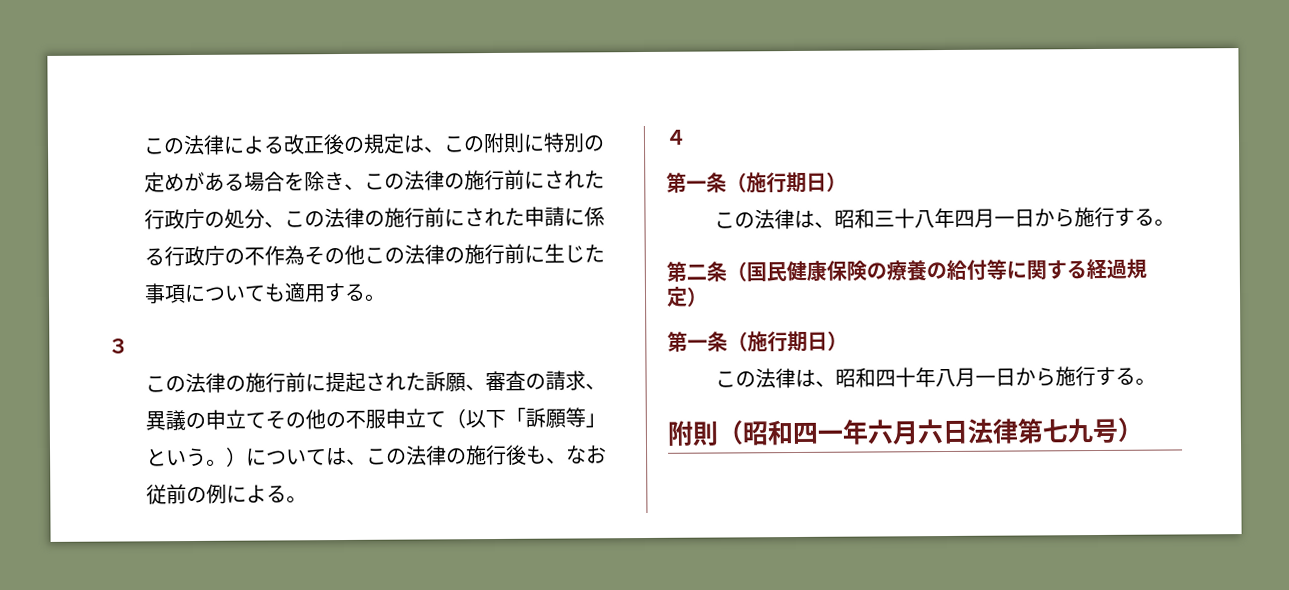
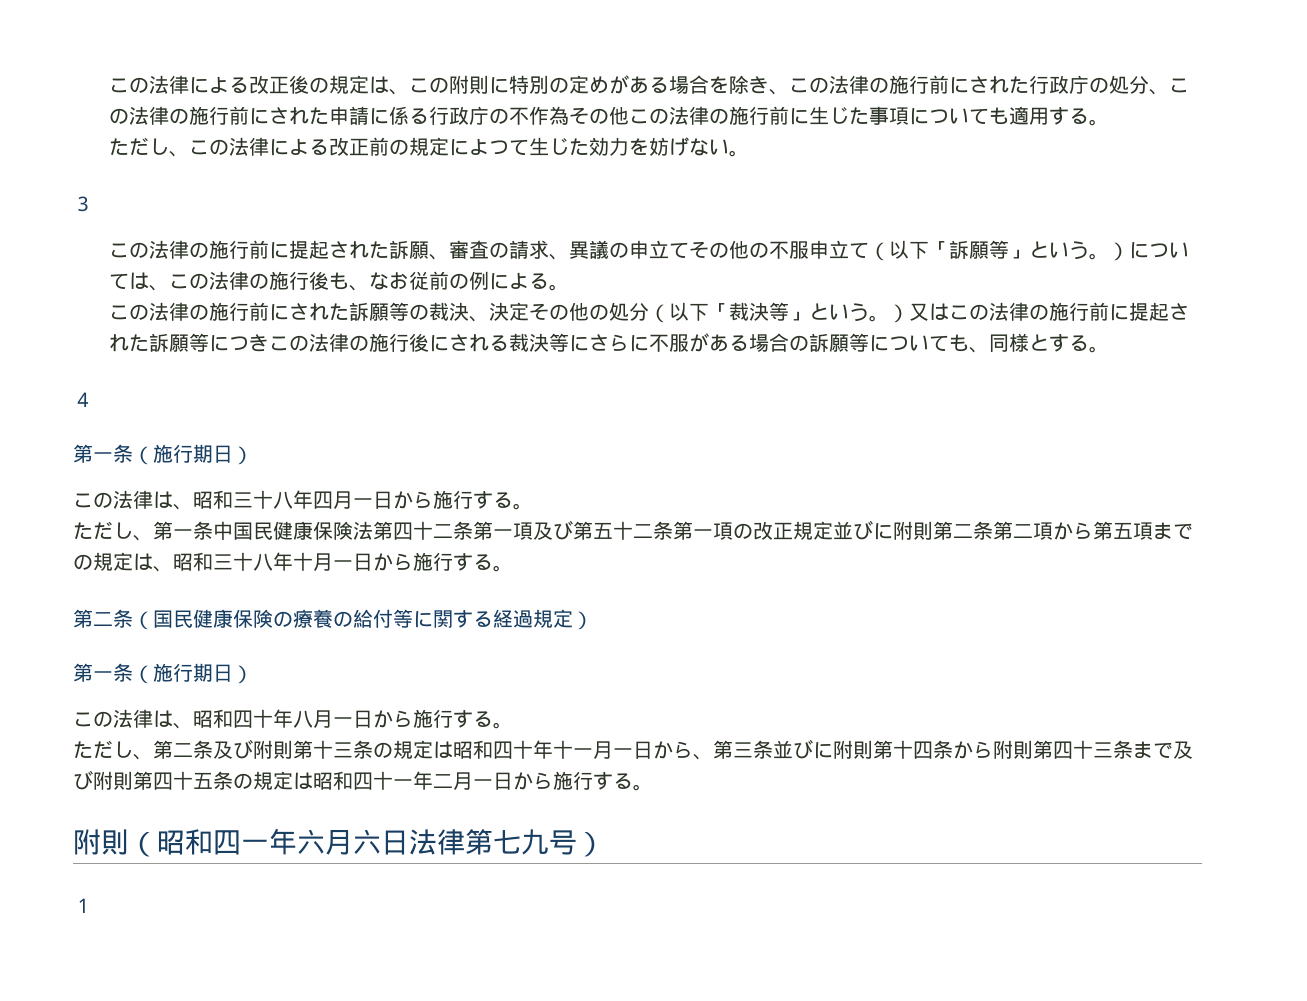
+ ただし、この法律による改正前の規定によつて生じた効力を妨げない。
+ この法律の施行前にされた訴願等の裁決、決定その他の処分（以下「裁決等」という。）又はこの法律の施行前に提起された訴願等につきこの法律の施行後にされる裁決等にさらに不服がある場合の訴願等についても、同様とする。
+ ただし、第一条中国民健康保険法第四十二条第一項及び第五十二条第一項の改正規定並びに附則第二条第二項から第五項までの規定は、昭和三十八年十月一日から施行する。
+ ただし、第二条及び附則第十三条の規定は昭和四十年十一月一日から、第三条並びに附則第十四条から附則第四十三条まで及び附則第四十五条の規定は昭和四十一年二月一日から施行する。
+ １

